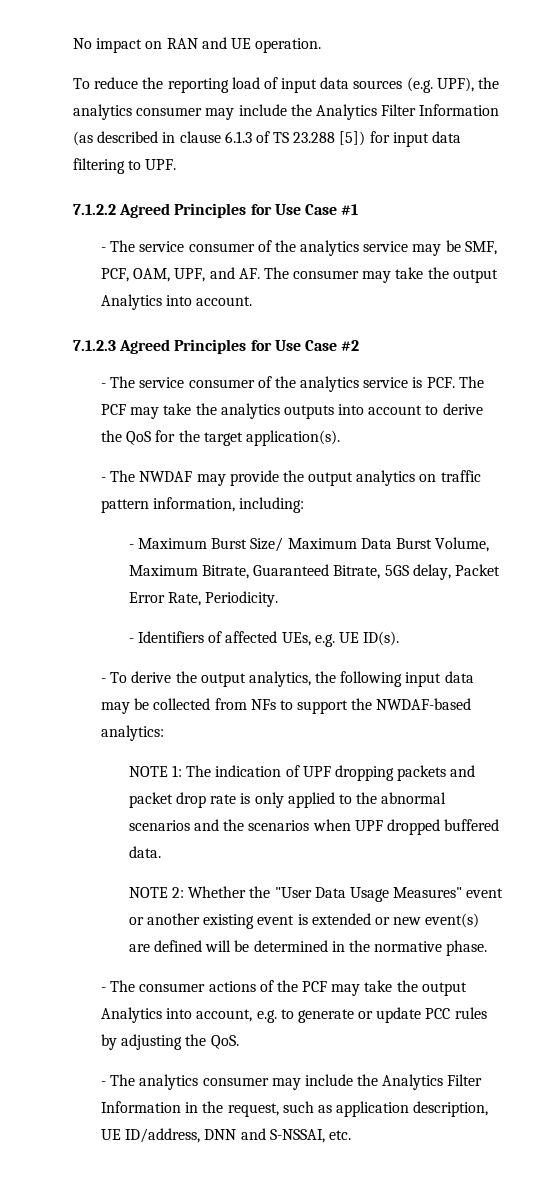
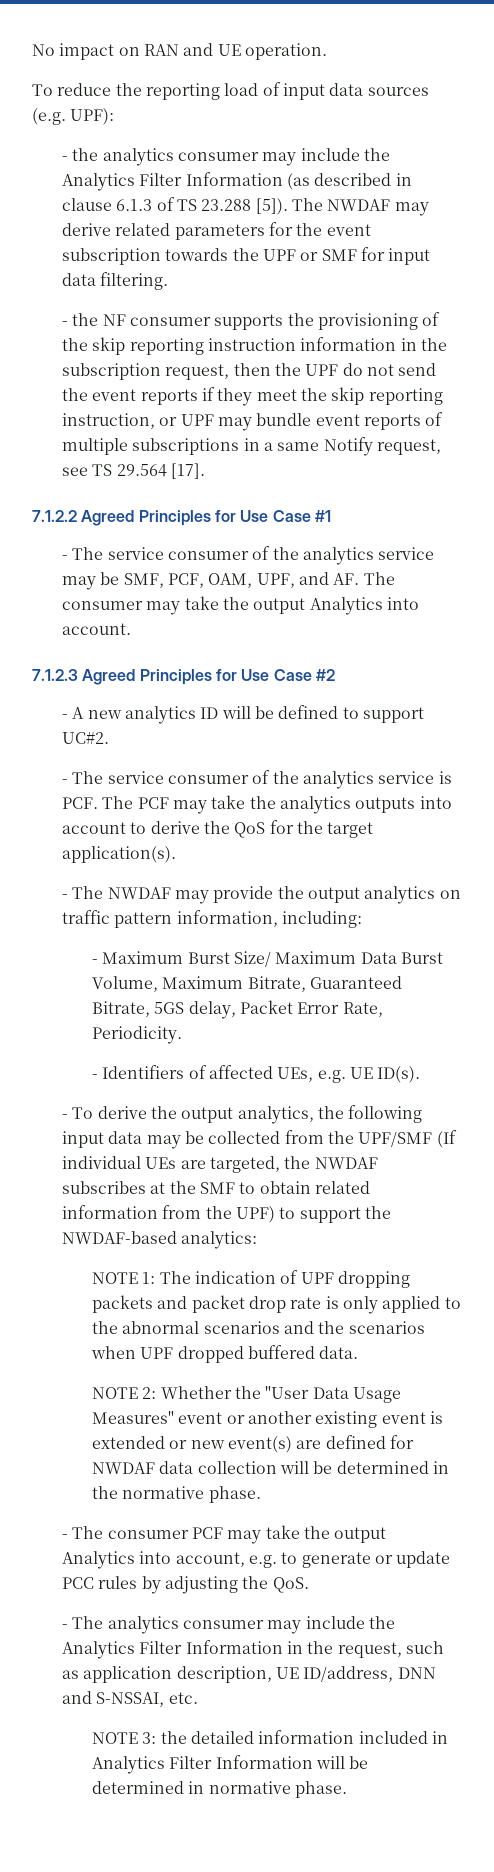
- To reduce the reporting load of input data sources (e.g. UPF), the analytics consumer may include the Analytics Filter Information (as described in clause 6.1.3 of TS 23.288 [5]) for input data filtering to UPF.
+ To reduce the reporting load of input data sources (e.g. UPF):
+ - the analytics consumer may include the Analytics Filter Information (as described in clause 6.1.3 of TS 23.288 [5]). The NWDAF may derive related parameters for the event subscription towards the UPF or SMF for input data filtering.
+ - the NF consumer supports the provisioning of the skip reporting instruction information in the subscription request, then the UPF do not send the event reports if they meet the skip reporting instruction, or UPF may bundle event reports of multiple subscriptions in a same Notify request, see TS 29.564 [17].
+ - A new analytics ID will be defined to support UC#2.
- - To derive the output analytics, the following input data may be collected from NFs to support the NWDAF-based analytics:
+ - To derive the output analytics, the following input data may be collected from the UPF/SMF (If individual UEs are targeted, the NWDAF subscribes at the SMF to obtain related information from the UPF) to support the NWDAF-based analytics:
- NOTE 2: Whether the "User Data Usage Measures" event or another existing event is extended or new event(s) are defined will be determined in the normative phase.
+ NOTE 2: Whether the "User Data Usage Measures" event or another existing event is extended or new event(s) are defined for NWDAF data collection will be determined in the normative phase.
- - The consumer actions of the PCF may take the output Analytics into account, e.g. to generate or update PCC rules by adjusting the QoS.
+ - The consumer PCF may take the output Analytics into account, e.g. to generate or update PCC rules by adjusting the QoS.
+ NOTE 3: the detailed information included in Analytics Filter Information will be determined in normative phase.

